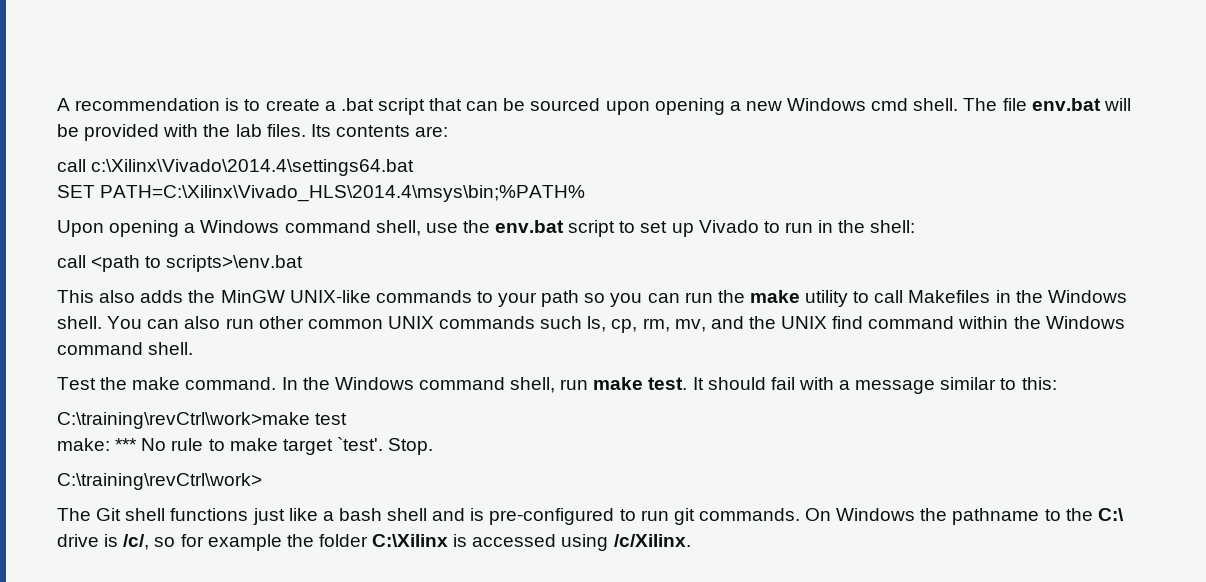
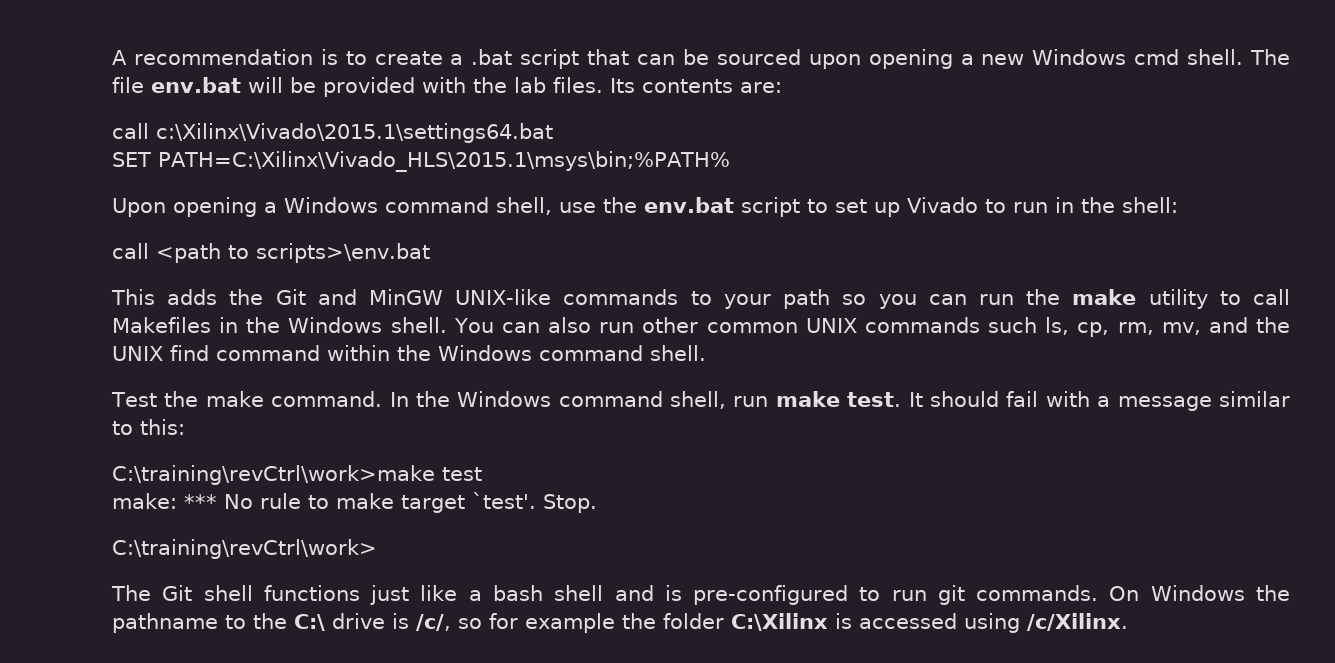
- call c:\Xilinx\Vivado\2014.4\settings64.bat
+ call c:\Xilinx\Vivado\2015.1\settings64.bat
- SET PATH=C:\Xilinx\Vivado_HLS\2014.4\msys\bin;%PATH%
+ SET PATH=C:\Xilinx\Vivado_HLS\2015.1\msys\bin;%PATH%
- This also adds the MinGW UNIX-like commands to your path so you can run the make utility to call Makefiles in the Windows shell.
+ This adds the Git and MinGW UNIX-like commands to your path so you can run the make utility to call Makefiles in the Windows shell.

